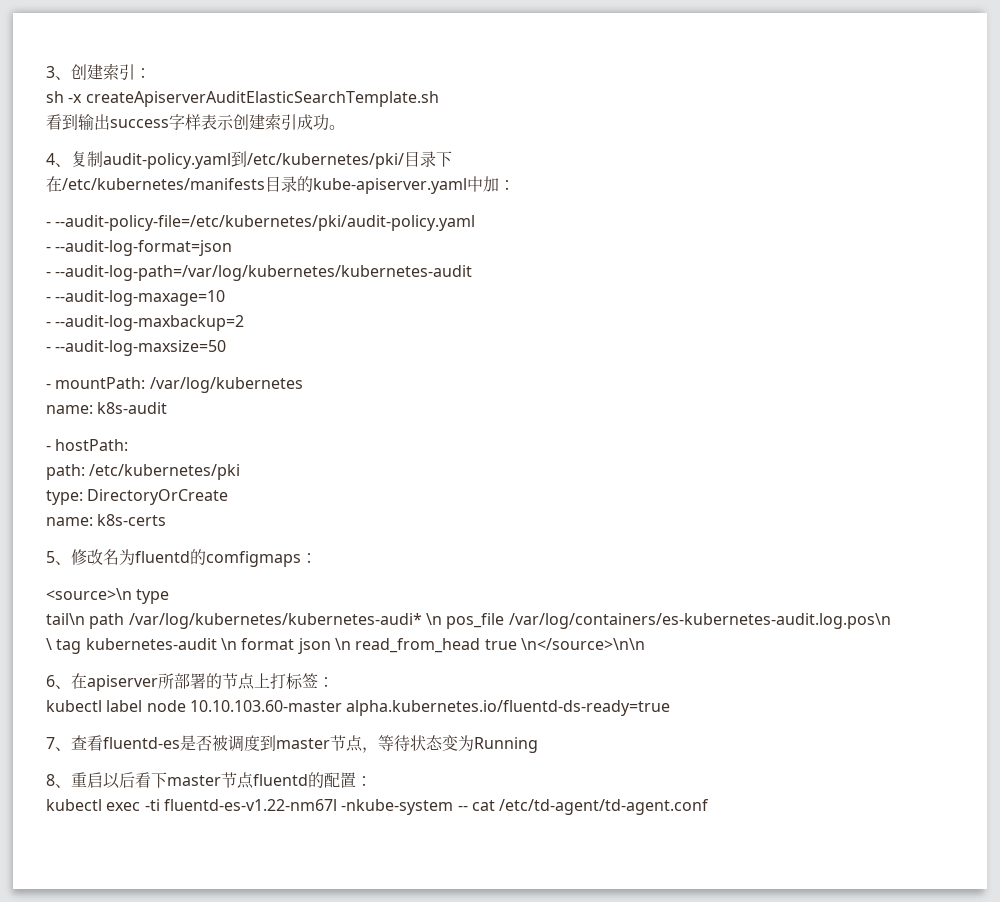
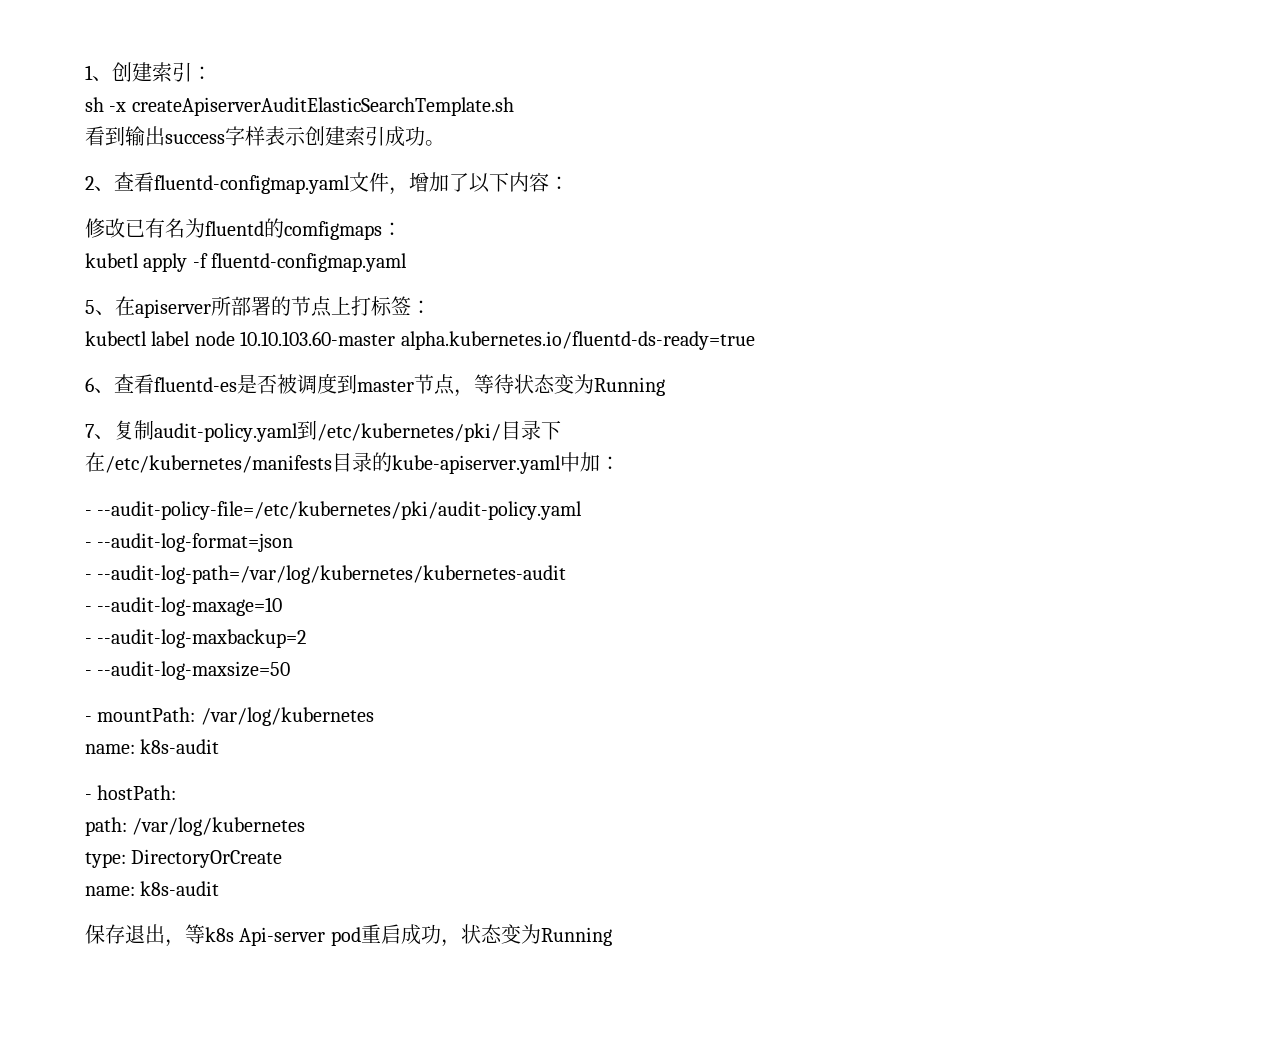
- 3、创建索引：
+ 1、创建索引：
- 4、复制audit-policy.yaml到/etc/kubernetes/pki/目录下
+ 2、查看fluentd-configmap.yaml文件，增加了以下内容：
+ 修改已有名为fluentd的comfigmaps：
+ kubetl apply -f fluentd-configmap.yaml
+ 5、在apiserver所部署的节点上打标签：
+ kubectl label node 10.10.103.60-master alpha.kubernetes.io/fluentd-ds-ready=true
+ 6、查看fluentd-es是否被调度到master节点，等待状态变为Running
+ 7、复制audit-policy.yaml到/etc/kubernetes/pki/目录下
- path: /etc/kubernetes/pki
+ path: /var/log/kubernetes
  type: DirectoryOrCreate
- name: k8s-certs
- 5、修改名为fluentd的comfigmaps：
- <source>\n type
- tail\n path /var/log/kubernetes/kubernetes-audi* \n pos_file /var/log/containers/es-kubernetes-audit.log.pos\n
- \ tag kubernetes-audit \n format json \n read_from_head true \n</source>\n\n
- 6、在apiserver所部署的节点上打标签：
- kubectl label node 10.10.103.60-master alpha.kubernetes.io/fluentd-ds-ready=true
- 7、查看fluentd-es是否被调度到master节点，等待状态变为Running
- 8、重启以后看下master节点fluentd的配置：
- kubectl exec -ti fluentd-es-v1.22-nm67l -nkube-system -- cat /etc/td-agent/td-agent.conf
+ name: k8s-audit
+ 保存退出，等k8s Api-server pod重启成功，状态变为Running

